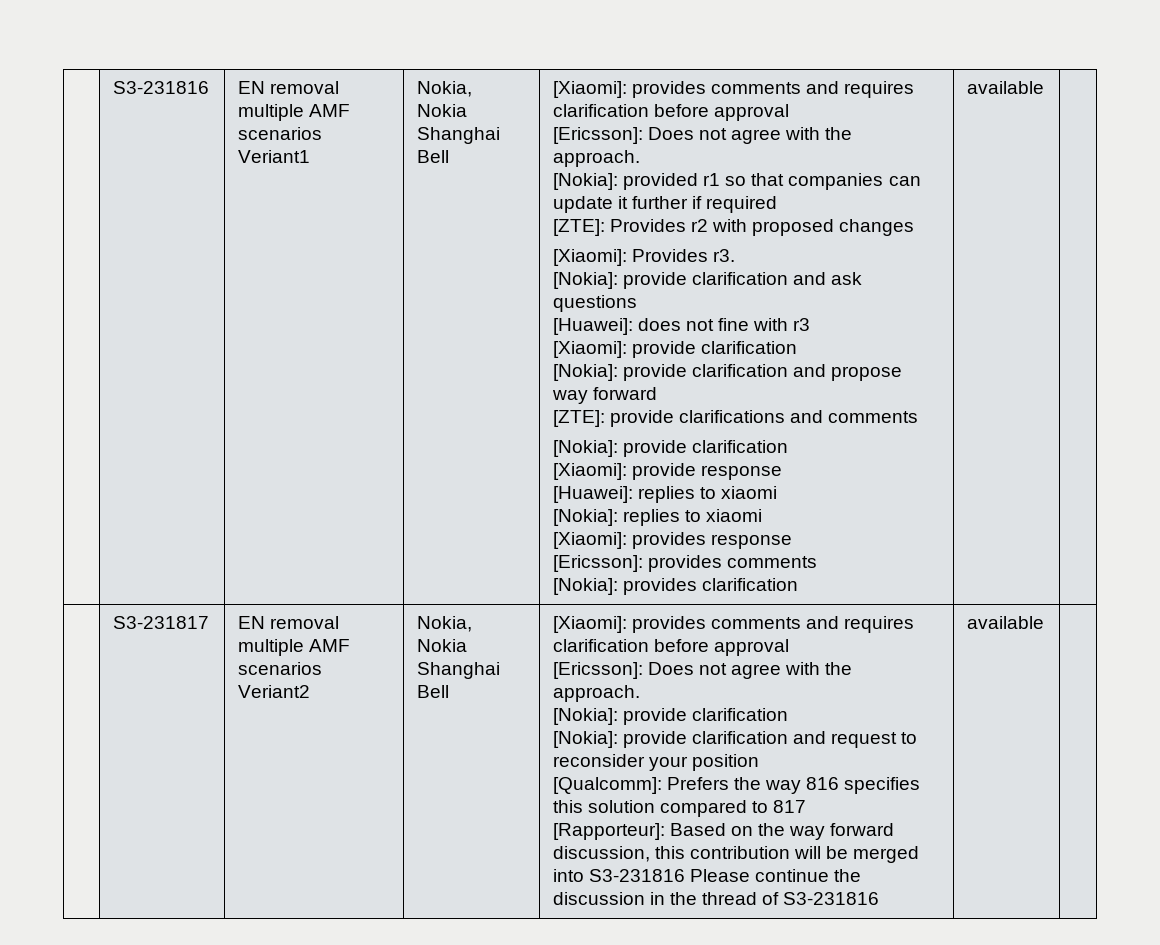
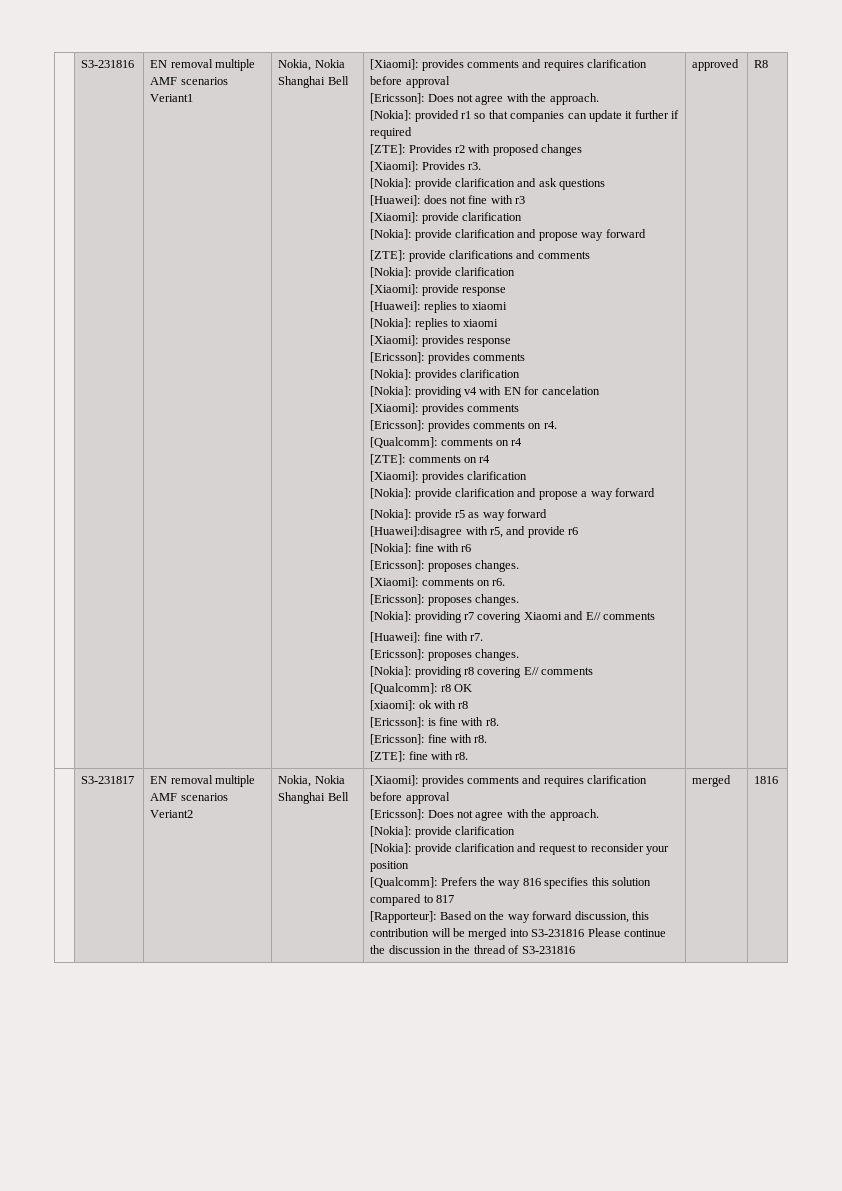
- [Nokia]: provides clarification | available
+ [Nokia]: provides clarification
+ [Nokia]: providing v4 with EN for cancelation
+ [Xiaomi]: provides comments
+ [Ericsson]: provides comments on r4.
+ [Qualcomm]: comments on r4
+ [ZTE]: comments on r4
+ [Xiaomi]: provides clarification
+ [Nokia]: provide clarification and propose a way forward
+ [Nokia]: provide r5 as way forward
+ [Huawei]:disagree with r5, and provide r6
+ [Nokia]: fine with r6
+ [Ericsson]: proposes changes.
+ [Xiaomi]: comments on r6.
+ [Ericsson]: proposes changes.
+ [Nokia]: providing r7 covering Xiaomi and E// comments
+ [Huawei]: fine with r7.
+ [Ericsson]: proposes changes.
+ [Nokia]: providing r8 covering E// comments
+ [Qualcomm]: r8 OK
+ [xiaomi]: ok with r8
+ [Ericsson]: is fine with r8.
+ [Ericsson]: fine with r8.
+ [ZTE]: fine with r8. | approved | R8
- [Rapporteur]: Based on the way forward discussion, this contribution will be merged into S3-231816 Please continue the discussion in the thread of S3-231816 | available
+ [Rapporteur]: Based on the way forward discussion, this contribution will be merged into S3-231816 Please continue the discussion in the thread of S3-231816 | merged | 1816

